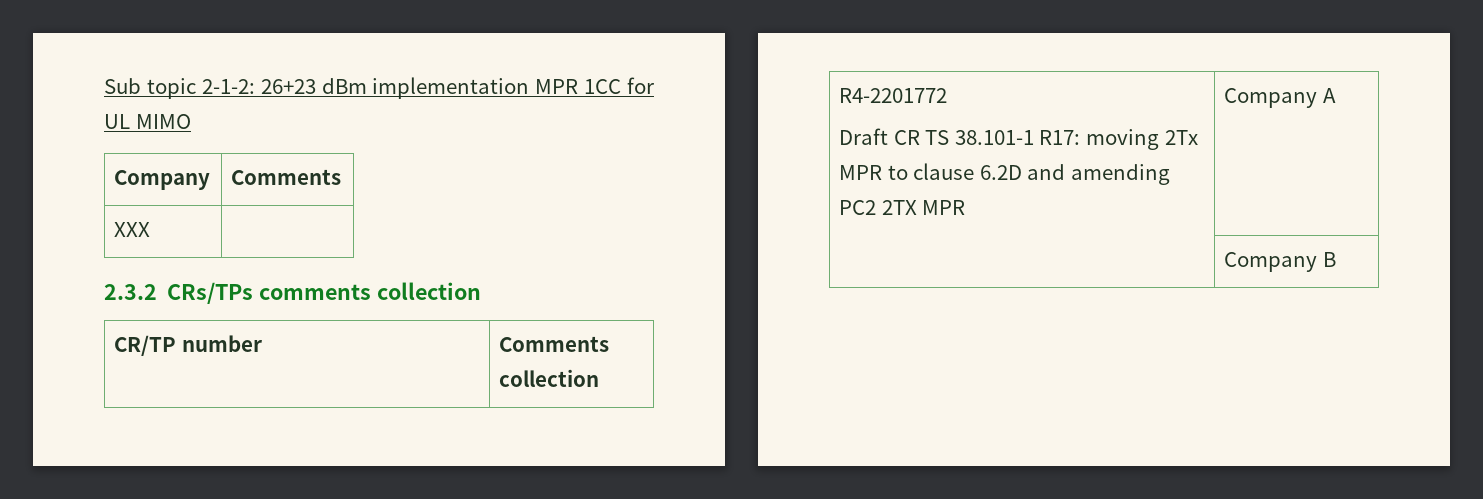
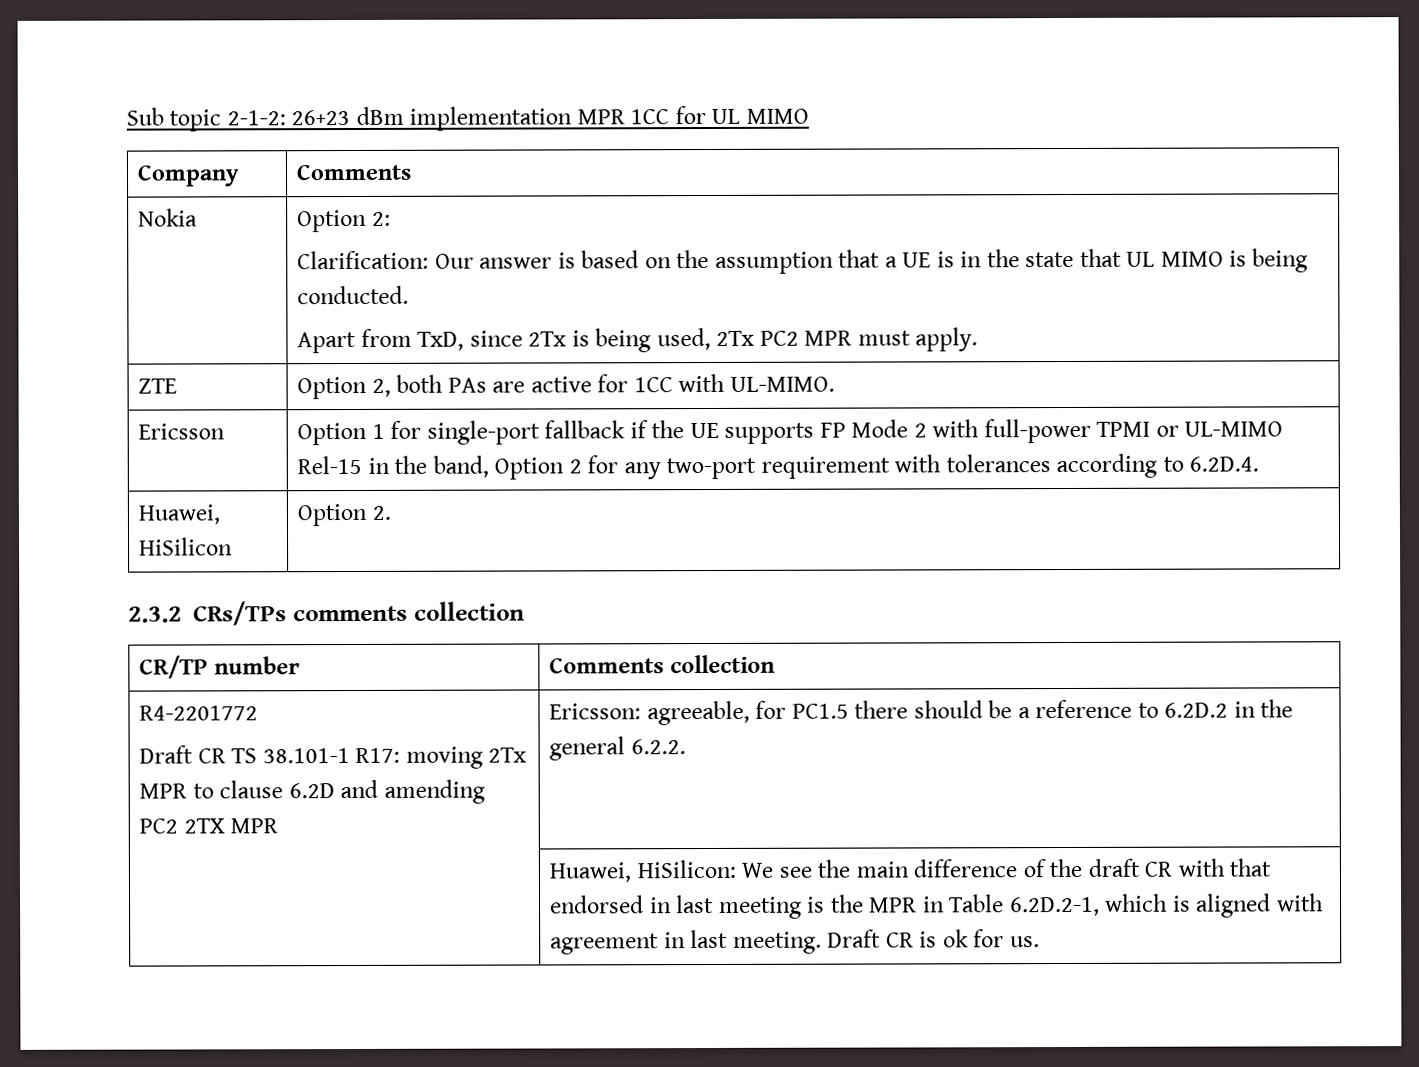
- XXX |
+ Nokia | Option 2:
+ Clarification: Our answer is based on the assumption that a UE is in the state that UL MIMO is being conducted.
+ Apart from TxD, since 2Tx is being used, 2Tx PC2 MPR must apply.
+ ZTE | Option 2, both PAs are active for 1CC with UL-MIMO.
+ Ericsson | Option 1 for single-port fallback if the UE supports FP Mode 2 with full-power TPMI or UL-MIMO Rel-15 in the band, Option 2 for any two-port requirement with tolerances according to 6.2D.4.
+ Huawei, HiSilicon | Option 2.
  R4-2201772
- Draft CR TS 38.101-1 R17: moving 2Tx MPR to clause 6.2D and amending PC2 2TX MPR | Company A
- | Company B
+ Draft CR TS 38.101-1 R17: moving 2Tx MPR to clause 6.2D and amending PC2 2TX MPR | Ericsson: agreeable, for PC1.5 there should be a reference to 6.2D.2 in the general 6.2.2.
+ | Huawei, HiSilicon: We see the main difference of the draft CR with that endorsed in last meeting is the MPR in Table 6.2D.2-1, which is aligned with agreement in last meeting. Draft CR is ok for us.

